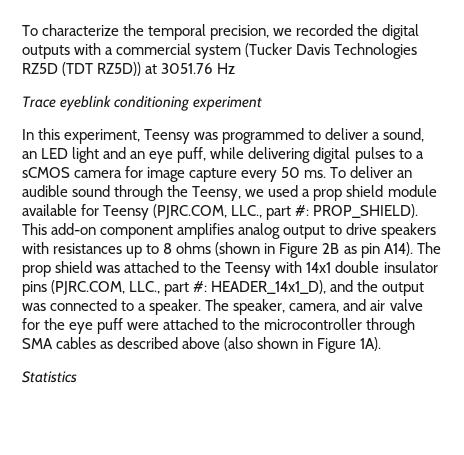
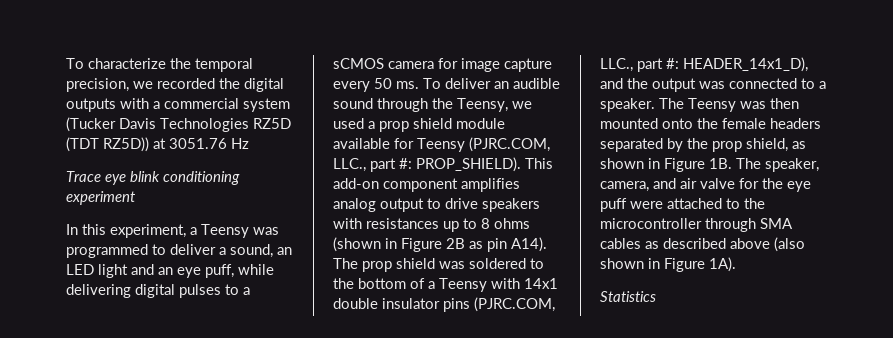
- Trace eyeblink conditioning experiment
+ Trace eye blink conditioning experiment
- In this experiment, Teensy was programmed to deliver a sound, an LED light and an eye puff, while delivering digital pulses to a sCMOS camera for image capture every 50 ms.
+ In this experiment, a Teensy was programmed to deliver a sound, an LED light and an eye puff, while delivering digital pulses to a sCMOS camera for image capture every 50 ms.
- The prop shield was attached to the Teensy with 14x1 double insulator pins (PJRC.COM, LLC., part #: HEADER_14x1_D), and the output was connected to a speaker.
+ The prop shield was soldered to the bottom of a Teensy with 14x1 double insulator pins (PJRC.COM, LLC., part #: HEADER_14x1_D), and the output was connected to a speaker.
- The speaker, camera, and air valve for the eye puff were attached to the microcontroller through SMA cables as described above (also shown in Figure 1A).
+ The Teensy was then mounted onto the female headers separated by the prop shield, as shown in Figure 1B. The speaker, camera, and air valve for the eye puff were attached to the microcontroller through SMA cables as described above (also shown in Figure 1A).

